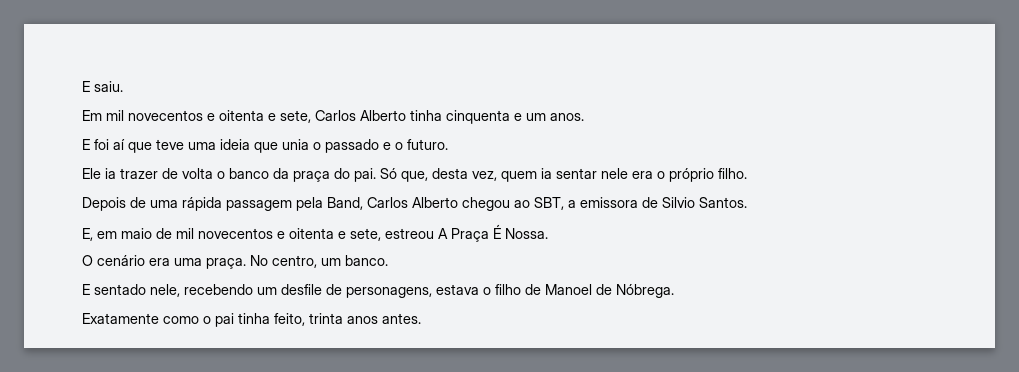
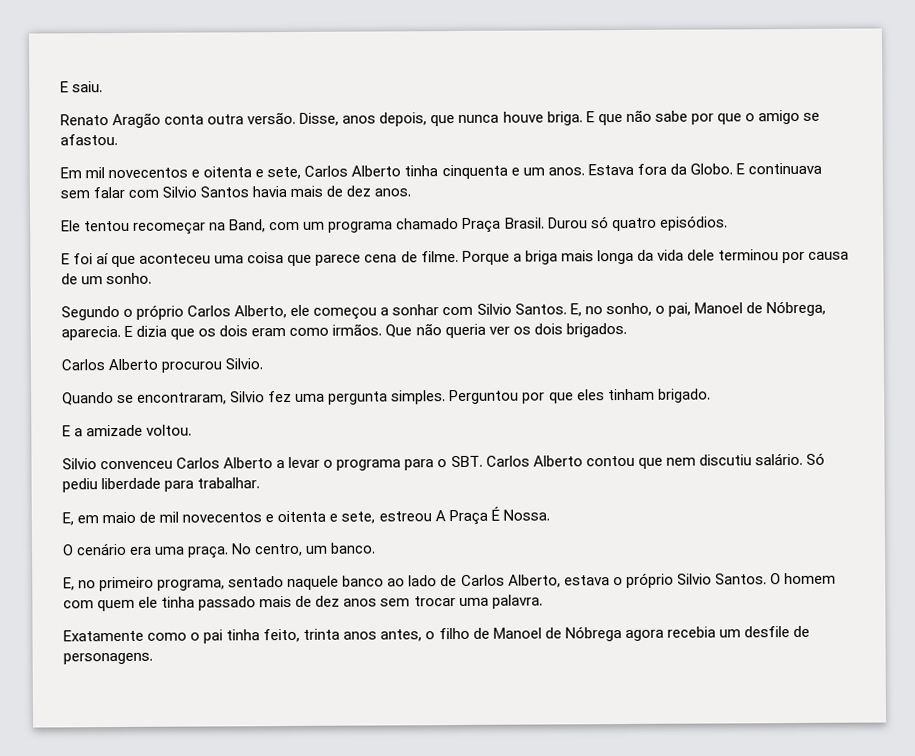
+ Renato Aragão conta outra versão. Disse, anos depois, que nunca houve briga. E que não sabe por que o amigo se afastou.
- Em mil novecentos e oitenta e sete, Carlos Alberto tinha cinquenta e um anos.
- E foi aí que teve uma ideia que unia o passado e o futuro.
- Ele ia trazer de volta o banco da praça do pai. Só que, desta vez, quem ia sentar nele era o próprio filho.
- Depois de uma rápida passagem pela Band, Carlos Alberto chegou ao SBT, a emissora de Silvio Santos.
+ Em mil novecentos e oitenta e sete, Carlos Alberto tinha cinquenta e um anos. Estava fora da Globo. E continuava sem falar com Silvio Santos havia mais de dez anos.
+ Ele tentou recomeçar na Band, com um programa chamado Praça Brasil. Durou só quatro episódios.
+ E foi aí que aconteceu uma coisa que parece cena de filme. Porque a briga mais longa da vida dele terminou por causa de um sonho.
+ Segundo o próprio Carlos Alberto, ele começou a sonhar com Silvio Santos. E, no sonho, o pai, Manoel de Nóbrega, aparecia. E dizia que os dois eram como irmãos. Que não queria ver os dois brigados.
+ Carlos Alberto procurou Silvio.
+ Quando se encontraram, Silvio fez uma pergunta simples. Perguntou por que eles tinham brigado.
+ E a amizade voltou.
+ Silvio convenceu Carlos Alberto a levar o programa para o SBT. Carlos Alberto contou que nem discutiu salário. Só pediu liberdade para trabalhar.
- E sentado nele, recebendo um desfile de personagens, estava o filho de Manoel de Nóbrega.
+ E, no primeiro programa, sentado naquele banco ao lado de Carlos Alberto, estava o próprio Silvio Santos. O homem com quem ele tinha passado mais de dez anos sem trocar uma palavra.
- Exatamente como o pai tinha feito, trinta anos antes.
+ Exatamente como o pai tinha feito, trinta anos antes, o filho de Manoel de Nóbrega agora recebia um desfile de personagens.

